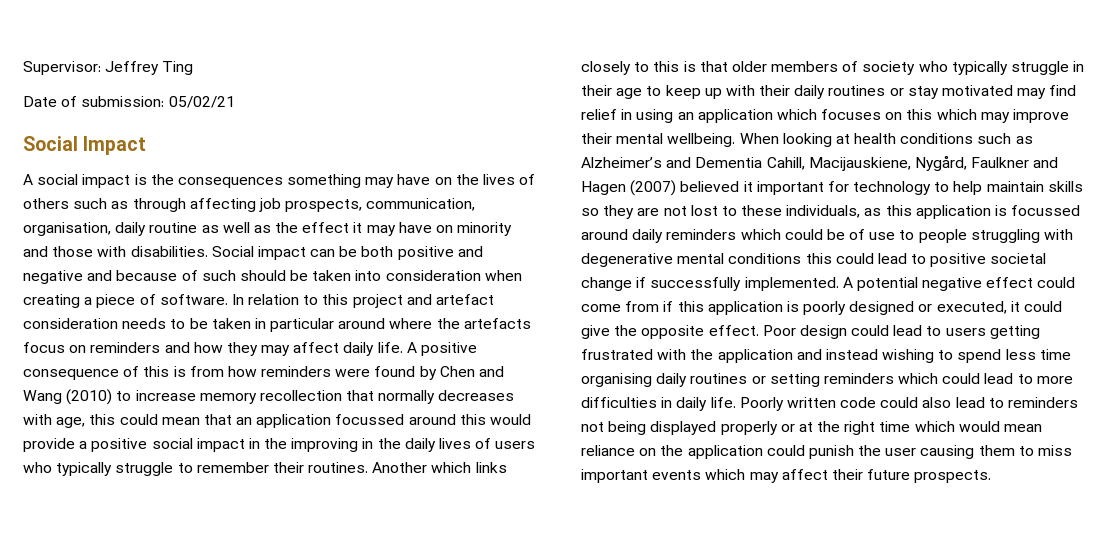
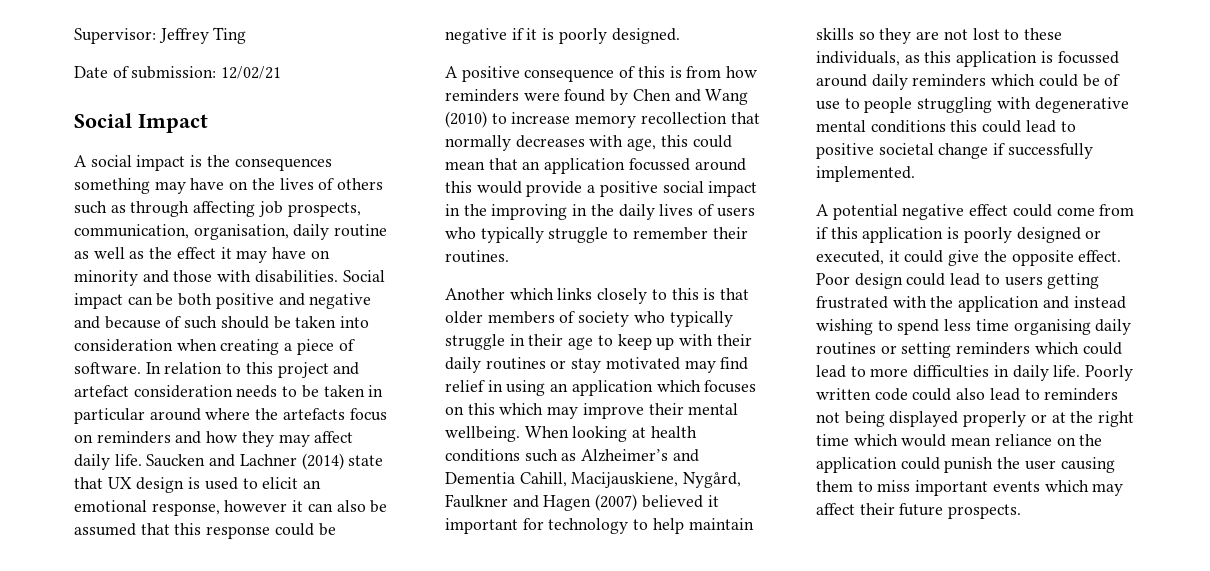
- Date of submission: 05/02/21
+ Date of submission: 12/02/21
- In relation to this project and artefact consideration needs to be taken in particular around where the artefacts focus on reminders and how they may affect daily life. A positive consequence of this is from how reminders were found by Chen and Wang (2010) to increase memory recollection that normally decreases with age, this could mean that an application focussed around this would provide a positive social impact in the improving in the daily lives of users who typically struggle to remember their routines. Another which links closely to this is that older members of society who typically struggle in their age to keep up with their daily routines or stay motivated may find relief in using an application which focuses on this which may improve their mental wellbeing.
+ In relation to this project and artefact consideration needs to be taken in particular around where the artefacts focus on reminders and how they may affect daily life. Saucken and Lachner (2014) state that UX design is used to elicit an emotional response, however it can also be assumed that this response could be negative if it is poorly designed.
+ A positive consequence of this is from how reminders were found by Chen and Wang (2010) to increase memory recollection that normally decreases with age, this could mean that an application focussed around this would provide a positive social impact in the improving in the daily lives of users who typically struggle to remember their routines.
+ Another which links closely to this is that older members of society who typically struggle in their age to keep up with their daily routines or stay motivated may find relief in using an application which focuses on this which may improve their mental wellbeing.
- When looking at health conditions such as Alzheimer’s and Dementia Cahill, Macijauskiene, Nygård, Faulkner and Hagen (2007) believed it important for technology to help maintain skills so they are not lost to these individuals, as this application is focussed around daily reminders which could be of use to people struggling with degenerative mental conditions this could lead to positive societal change if successfully implemented. A potential negative effect could come from if this application is poorly designed or executed, it could give the opposite effect.
+ When looking at health conditions such as Alzheimer’s and Dementia Cahill, Macijauskiene, Nygård, Faulkner and Hagen (2007) believed it important for technology to help maintain skills so they are not lost to these individuals, as this application is focussed around daily reminders which could be of use to people struggling with degenerative mental conditions this could lead to positive societal change if successfully implemented.
+ A potential negative effect could come from if this application is poorly designed or executed, it could give the opposite effect.

